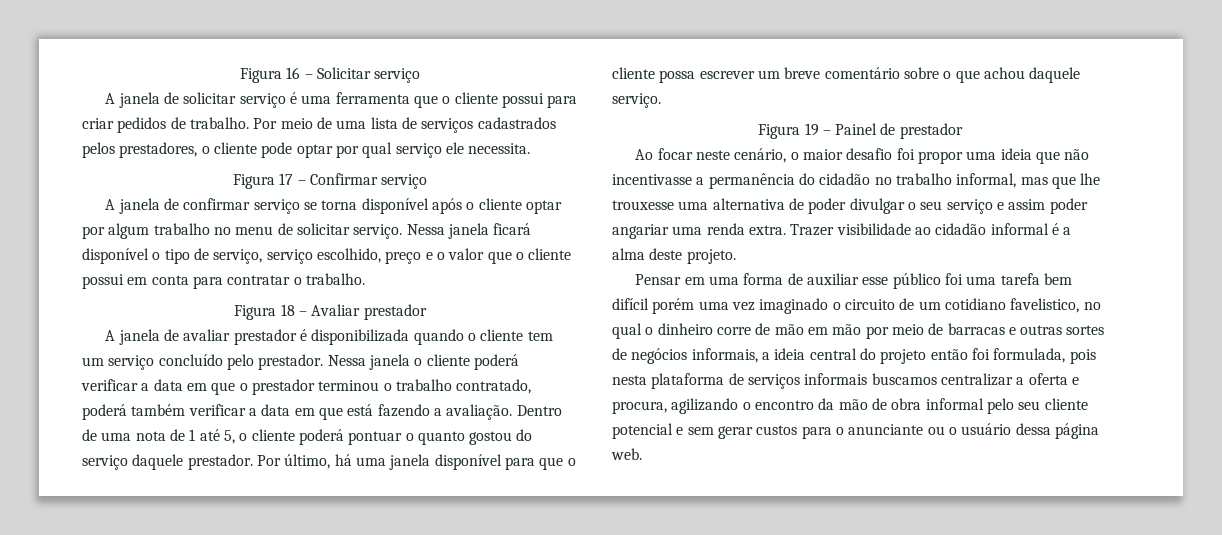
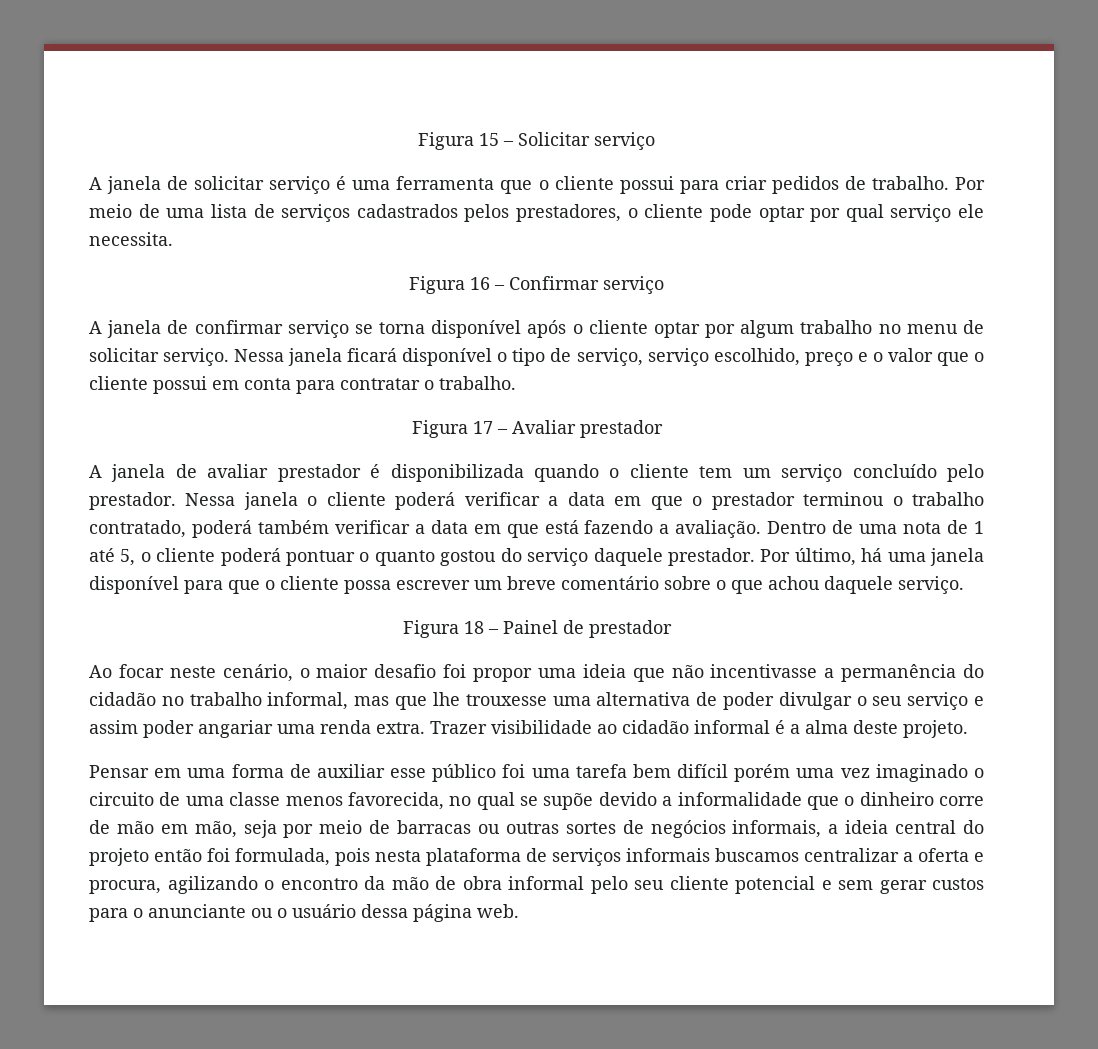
- Figura 16 – Solicitar serviço
+ Figura 15 – Solicitar serviço
- Figura 17 – Confirmar serviço
+ Figura 16 – Confirmar serviço
- Figura 18 – Avaliar prestador
+ Figura 17 – Avaliar prestador
- Figura 19 – Painel de prestador
+ Figura 18 – Painel de prestador
- Pensar em uma forma de auxiliar esse público foi uma tarefa bem difícil porém uma vez imaginado o circuito de um cotidiano favelistico, no qual o dinheiro corre de mão em mão por meio de barracas e outras sortes de negócios informais, a ideia central do projeto então foi formulada, pois nesta plataforma de serviços informais buscamos centralizar a oferta e procura, agilizando o encontro da mão de obra informal pelo seu cliente potencial e sem gerar custos para o anunciante ou o usuário dessa página web.
+ Pensar em uma forma de auxiliar esse público foi uma tarefa bem difícil porém uma vez imaginado o circuito de uma classe menos favorecida, no qual se supõe devido a informalidade que o dinheiro corre de mão em mão, seja por meio de barracas ou outras sortes de negócios informais, a ideia central do projeto então foi formulada, pois nesta plataforma de serviços informais buscamos centralizar a oferta e procura, agilizando o encontro da mão de obra informal pelo seu cliente potencial e sem gerar custos para o anunciante ou o usuário dessa página web.

